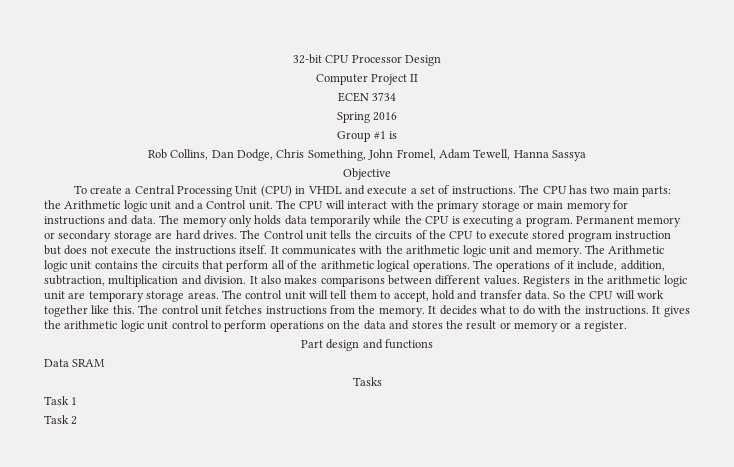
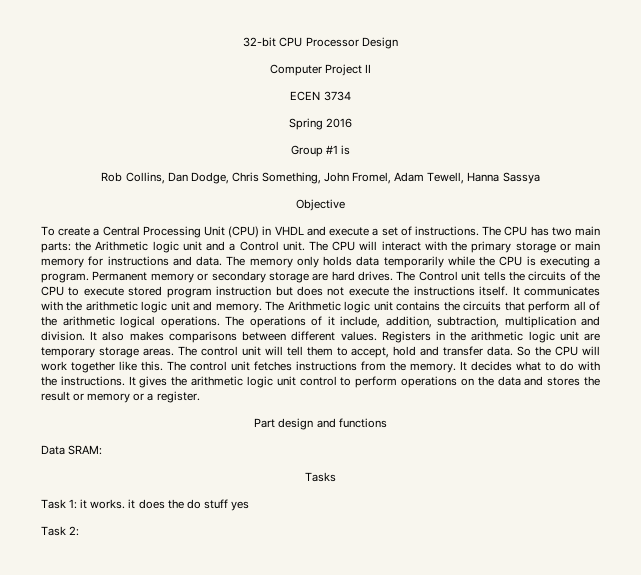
- Data SRAM
+ Data SRAM:
- Task 1
- Task 2
+ Task 1: it works. it does the do stuff yes
+ Task 2:

